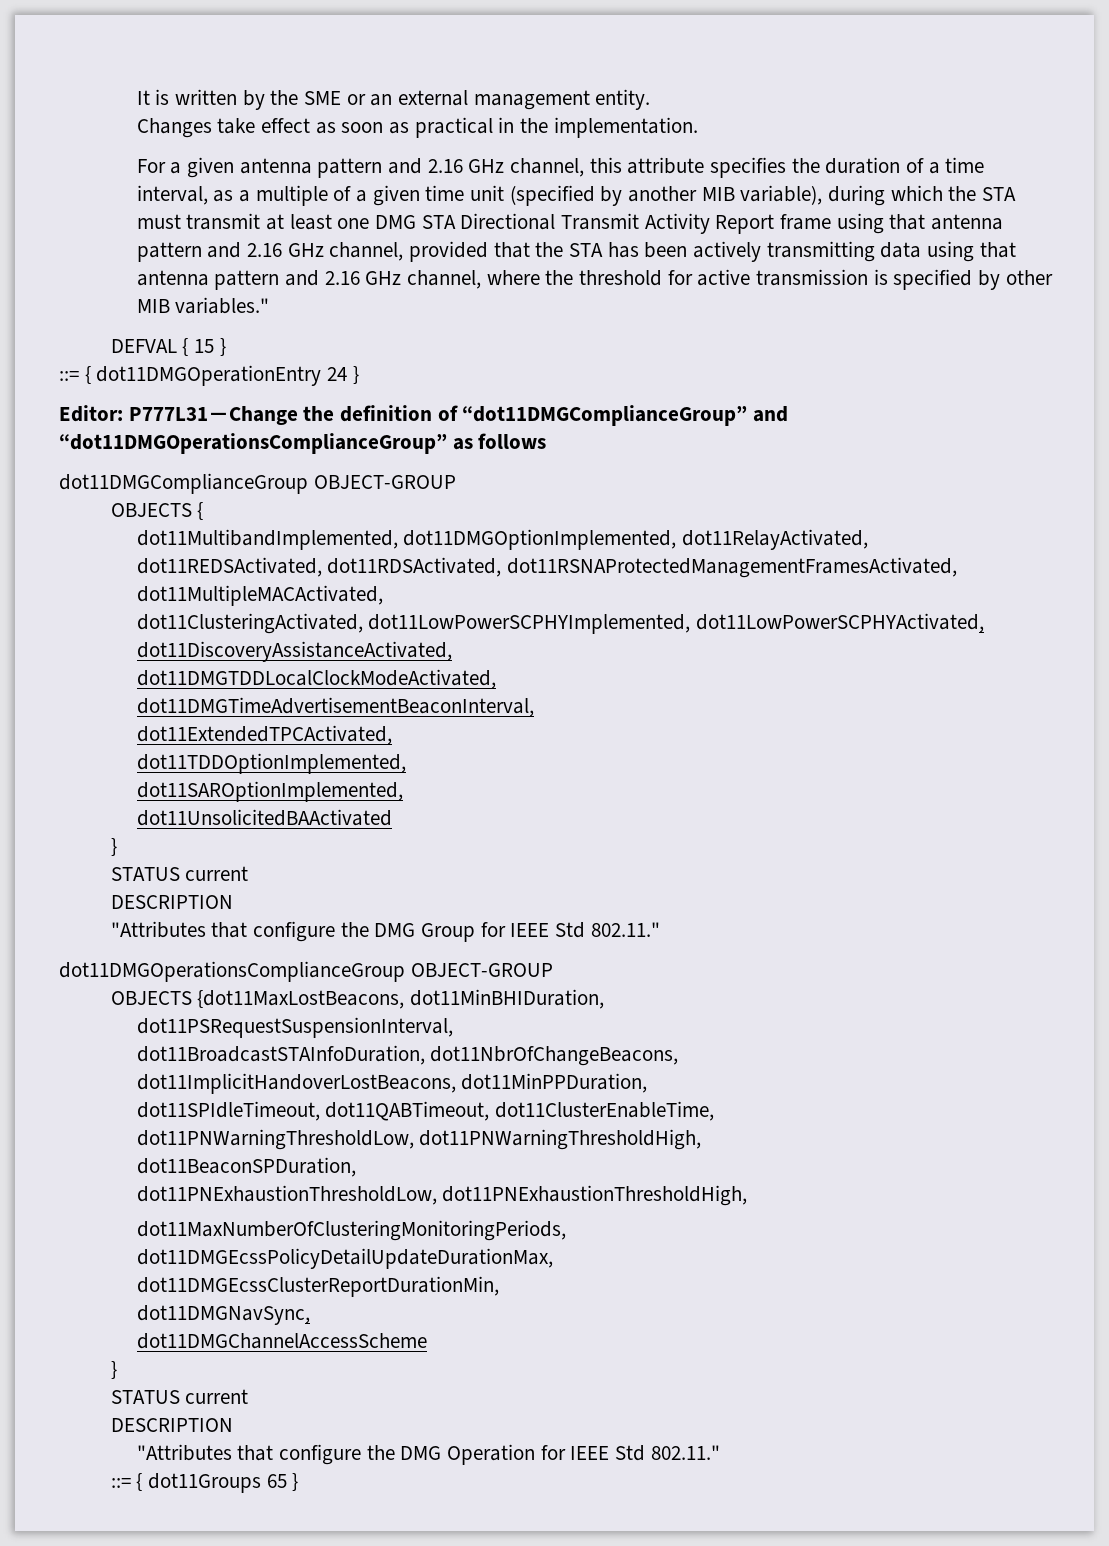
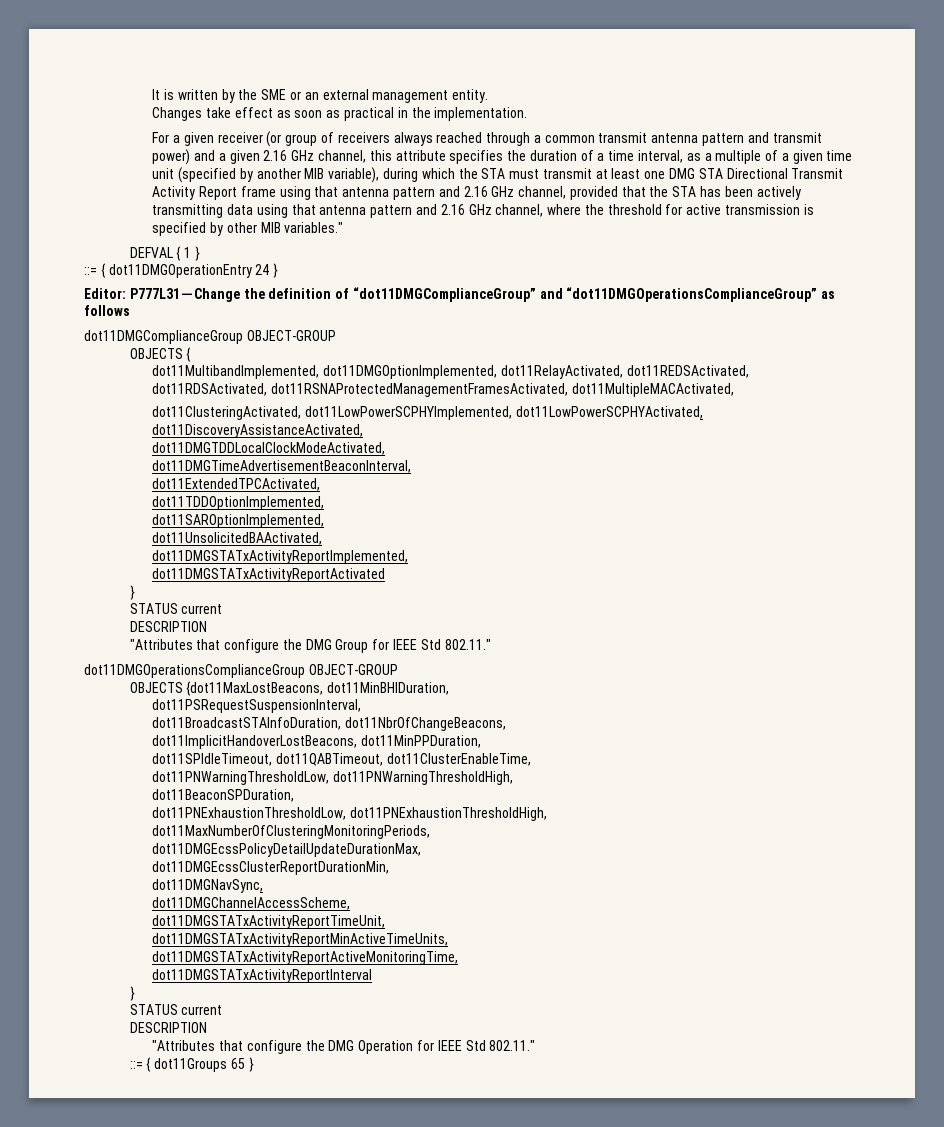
- For a given antenna pattern and 2.16 GHz channel, this attribute specifies the duration of a time interval, as a multiple of a given time unit (specified by another MIB variable), during which the STA must transmit at least one DMG STA Directional Transmit Activity Report frame using that antenna pattern and 2.16 GHz channel, provided that the STA has been actively transmitting data using that antenna pattern and 2.16 GHz channel, where the threshold for active transmission is specified by other MIB variables."
+ For a given receiver (or group of receivers always reached through a common transmit antenna pattern and transmit power) and a given 2.16 GHz channel, this attribute specifies the duration of a time interval, as a multiple of a given time unit (specified by another MIB variable), during which the STA must transmit at least one DMG STA Directional Transmit Activity Report frame using that antenna pattern and 2.16 GHz channel, provided that the STA has been actively transmitting data using that antenna pattern and 2.16 GHz channel, where the threshold for active transmission is specified by other MIB variables."
- DEFVAL { 15 }
+ DEFVAL { 1 }
- dot11UnsolicitedBAActivated
+ dot11UnsolicitedBAActivated,
+ dot11DMGSTATxActivityReportImplemented,
+ dot11DMGSTATxActivityReportActivated
- dot11DMGChannelAccessScheme
+ dot11DMGChannelAccessScheme,
+ dot11DMGSTATxActivityReportTimeUnit,
+ dot11DMGSTATxActivityReportMinActiveTimeUnits,
+ dot11DMGSTATxActivityReportActiveMonitoringTime,
+ dot11DMGSTATxActivityReportInterval

